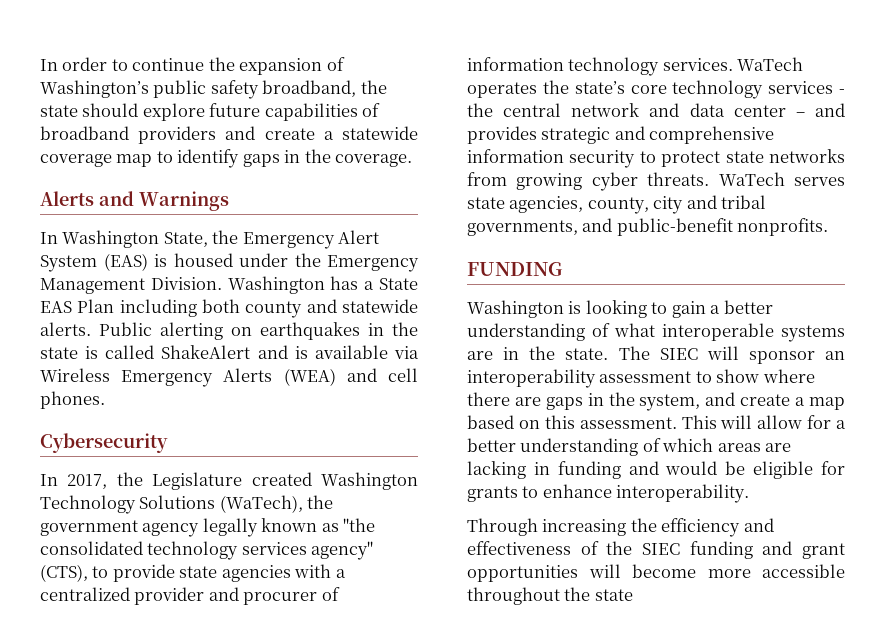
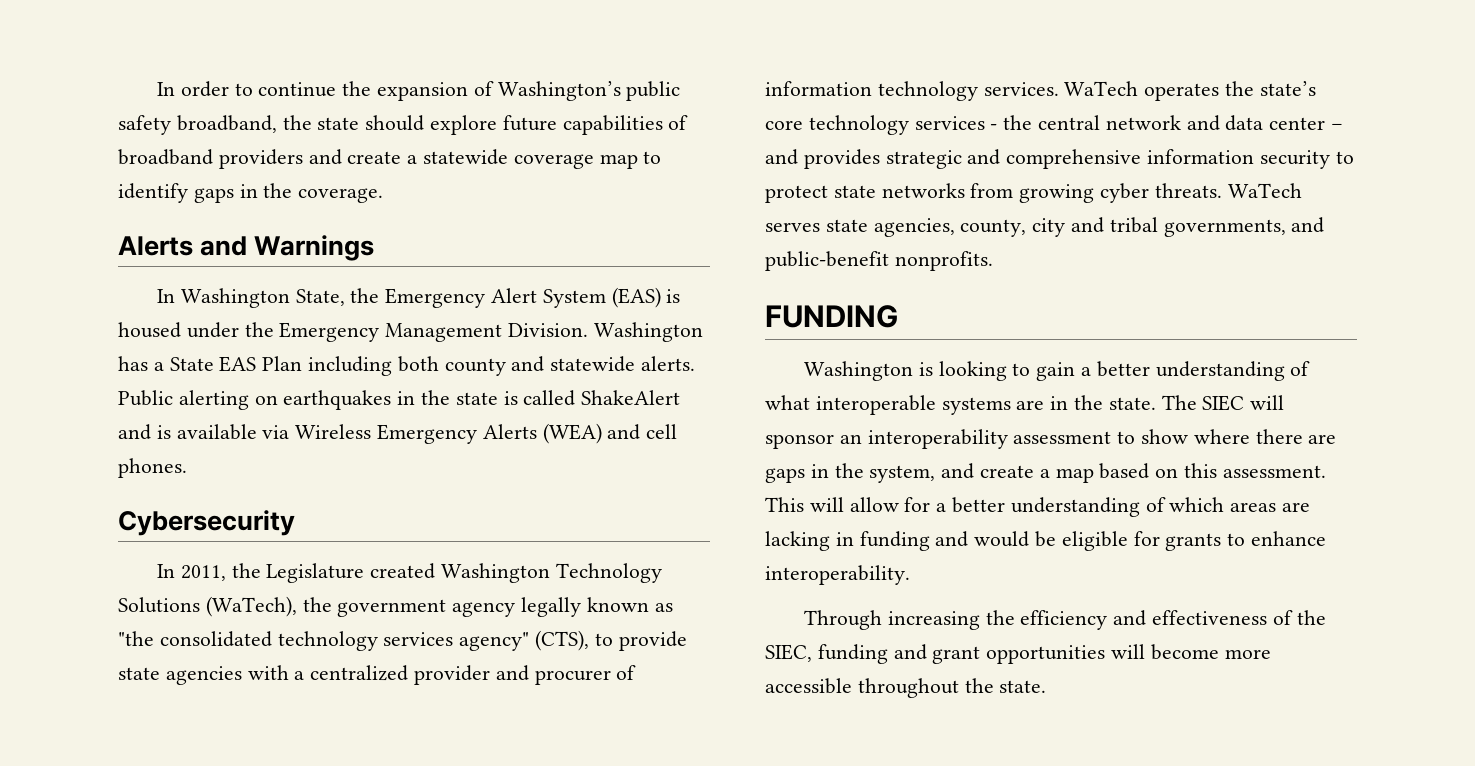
- In 2017, the Legislature created Washington Technology Solutions (WaTech), the government agency legally known as "the consolidated technology services agency" (CTS), to provide state agencies with a centralized provider and procurer of information technology services.
+ In 2011, the Legislature created Washington Technology Solutions (WaTech), the government agency legally known as "the consolidated technology services agency" (CTS), to provide state agencies with a centralized provider and procurer of information technology services.
- Through increasing the efficiency and effectiveness of the SIEC funding and grant opportunities will become more accessible throughout the state
+ Through increasing the efficiency and effectiveness of the SIEC, funding and grant opportunities will become more accessible throughout the state.

